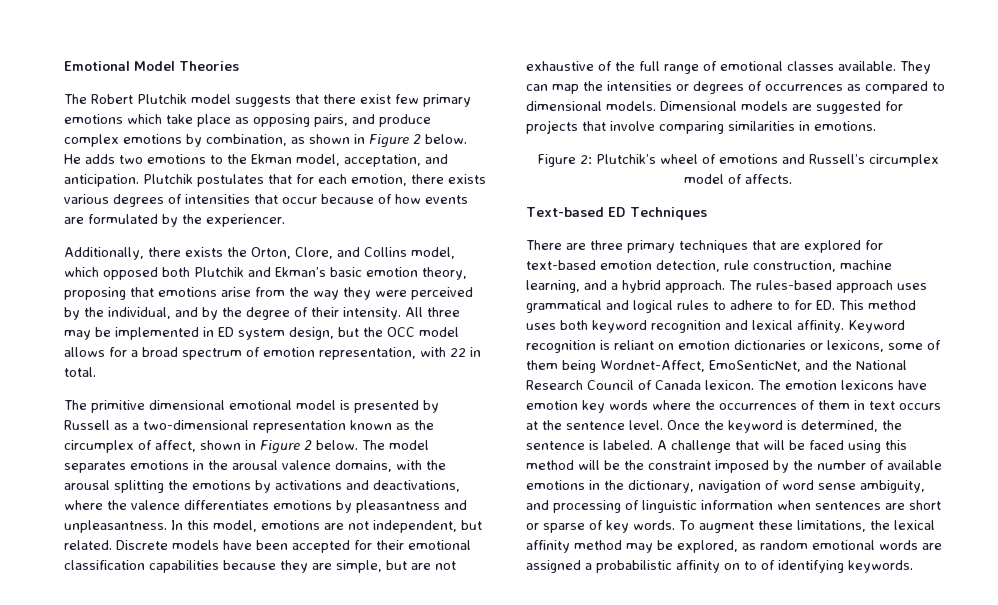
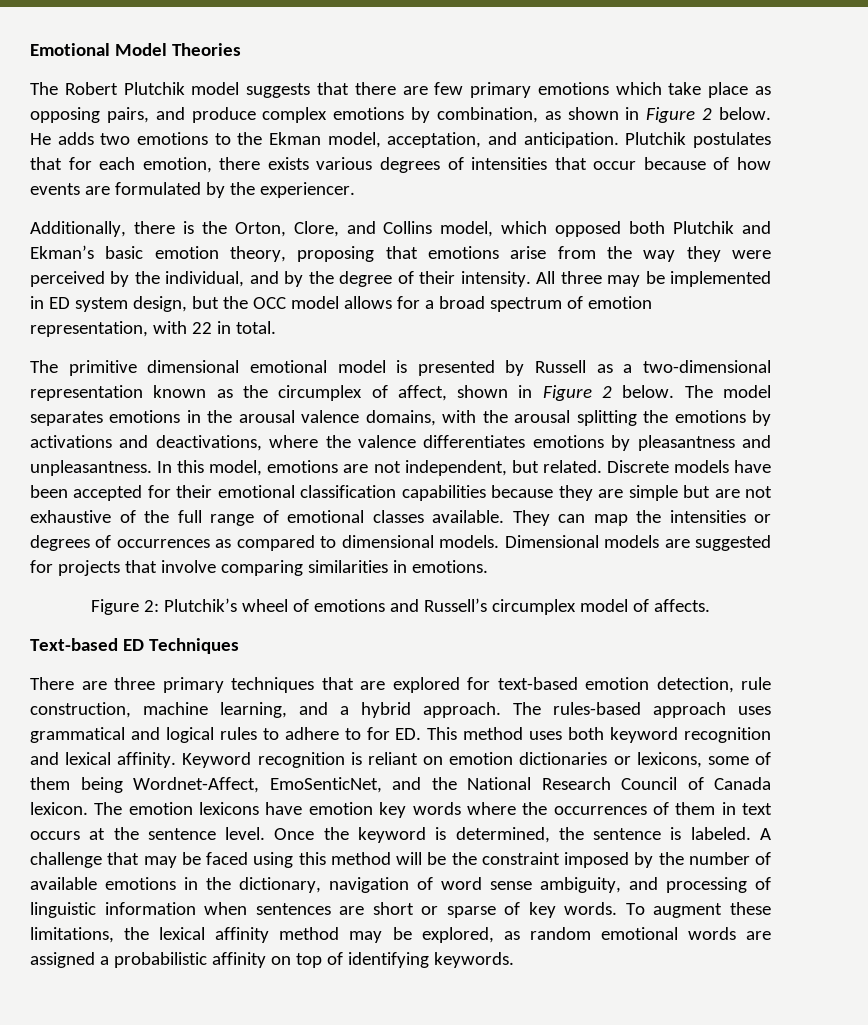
- The Robert Plutchik model suggests that there exist few primary emotions which take place as opposing pairs, and produce complex emotions by combination, as shown in Figure 2 below.
+ The Robert Plutchik model suggests that there are few primary emotions which take place as opposing pairs, and produce complex emotions by combination, as shown in Figure 2 below.
- Additionally, there exists the Orton, Clore, and Collins model, which opposed both Plutchik and Ekman’s basic emotion theory, proposing that emotions arise from the way they were perceived by the individual, and by the degree of their intensity.
+ Additionally, there is the Orton, Clore, and Collins model, which opposed both Plutchik and Ekman’s basic emotion theory, proposing that emotions arise from the way they were perceived by the individual, and by the degree of their intensity.
- Discrete models have been accepted for their emotional classification capabilities because they are simple, but are not exhaustive of the full range of emotional classes available.
+ Discrete models have been accepted for their emotional classification capabilities because they are simple but are not exhaustive of the full range of emotional classes available.
- A challenge that will be faced using this method will be the constraint imposed by the number of available emotions in the dictionary, navigation of word sense ambiguity, and processing of linguistic information when sentences are short or sparse of key words.
+ A challenge that may be faced using this method will be the constraint imposed by the number of available emotions in the dictionary, navigation of word sense ambiguity, and processing of linguistic information when sentences are short or sparse of key words.
- To augment these limitations, the lexical affinity method may be explored, as random emotional words are assigned a probabilistic affinity on to of identifying keywords.
+ To augment these limitations, the lexical affinity method may be explored, as random emotional words are assigned a probabilistic affinity on top of identifying keywords.

